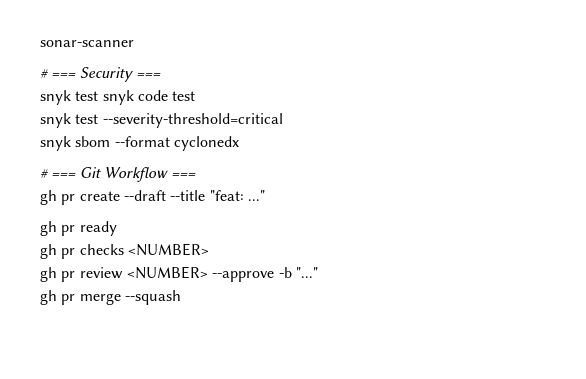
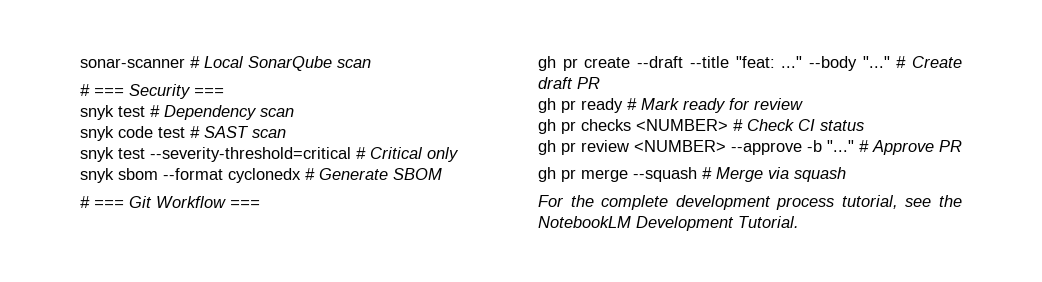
- sonar-scanner
+ sonar-scanner # Local SonarQube scan
- snyk test snyk code test
+ snyk test # Dependency scan
+ snyk code test # SAST scan
- snyk test --severity-threshold=critical
+ snyk test --severity-threshold=critical # Critical only
- snyk sbom --format cyclonedx
+ snyk sbom --format cyclonedx # Generate SBOM
- gh pr create --draft --title "feat: ..."
- gh pr ready
+ gh pr create --draft --title "feat: ..." --body "..." # Create draft PR
+ gh pr ready # Mark ready for review
- gh pr checks <NUMBER>
+ gh pr checks <NUMBER> # Check CI status
+ # Approve PR
- gh pr merge --squash
+ gh pr merge --squash # Merge via squash
+ For the complete development process tutorial, see the NotebookLM Development Tutorial.

